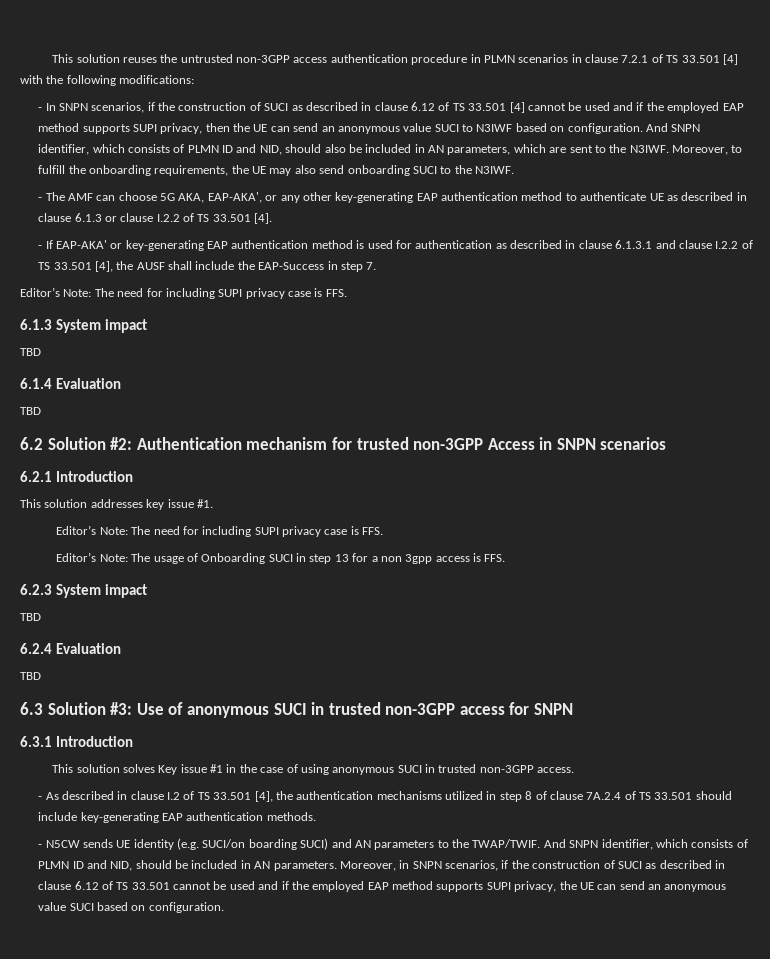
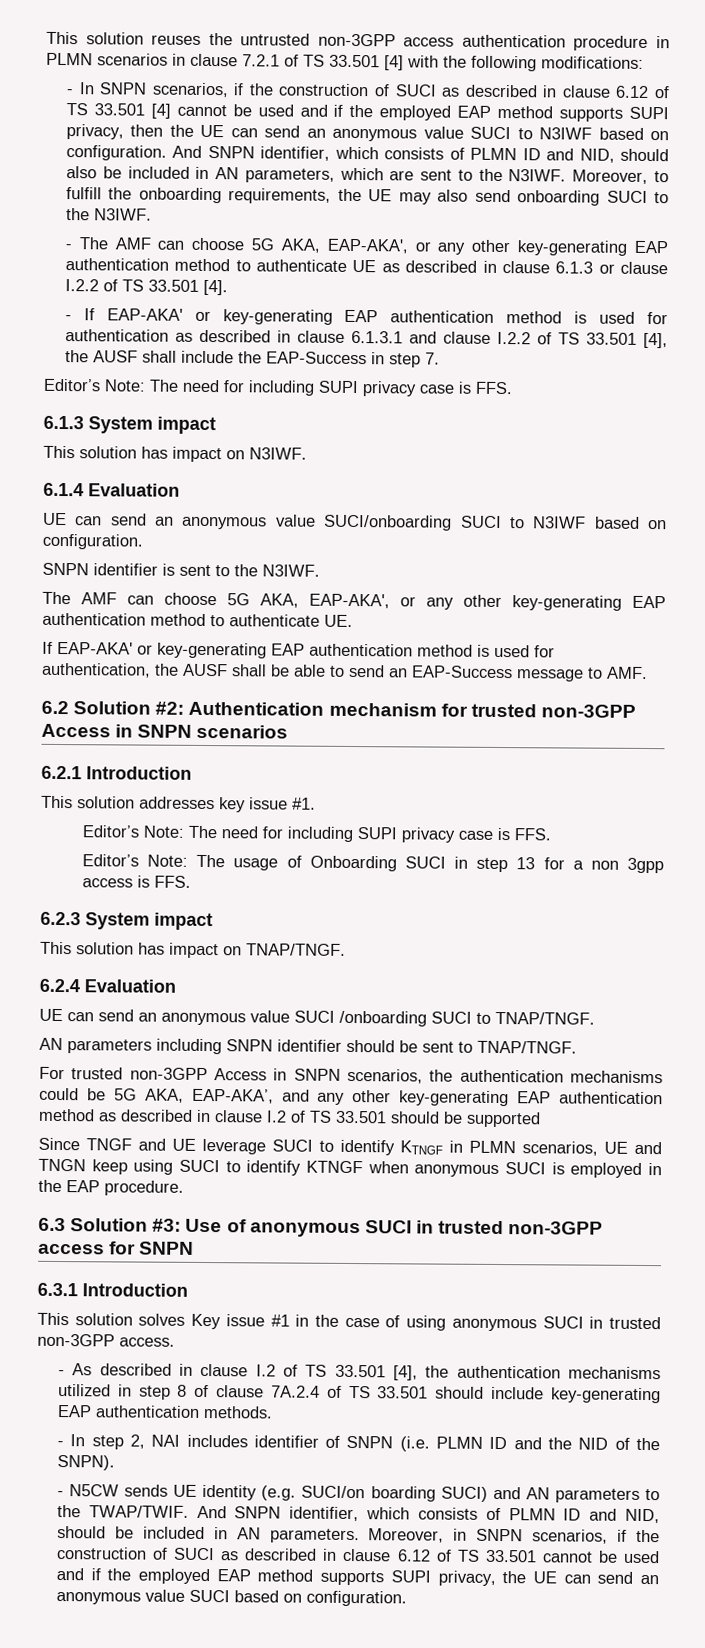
  6.1.3 System impact
- TBD
+ This solution has impact on N3IWF.
  6.1.4 Evaluation
- TBD
+ UE can send an anonymous value SUCI/onboarding SUCI to N3IWF based on configuration.
+ SNPN identifier is sent to the N3IWF.
+ The AMF can choose 5G AKA, EAP-AKA', or any other key-generating EAP authentication method to authenticate UE.
+ If EAP-AKA' or key-generating EAP authentication method is used for authentication, the AUSF shall be able to send an EAP-Success message to AMF.
  6.2.3 System impact
- TBD
+ This solution has impact on TNAP/TNGF.
  6.2.4 Evaluation
- TBD
+ UE can send an anonymous value SUCI /onboarding SUCI to TNAP/TNGF.
+ AN parameters including SNPN identifier should be sent to TNAP/TNGF.
+ For trusted non-3GPP Access in SNPN scenarios, the authentication mechanisms could be 5G AKA, EAP-AKA’, and any other key-generating EAP authentication method as described in clause I.2 of TS 33.501 should be supported
+ Since TNGF and UE leverage SUCI to identify KTNGF in PLMN scenarios, UE and TNGN keep using SUCI to identify KTNGF when anonymous SUCI is employed in the EAP procedure.
+ - In step 2, NAI includes identifier of SNPN (i.e. PLMN ID and the NID of the SNPN).

